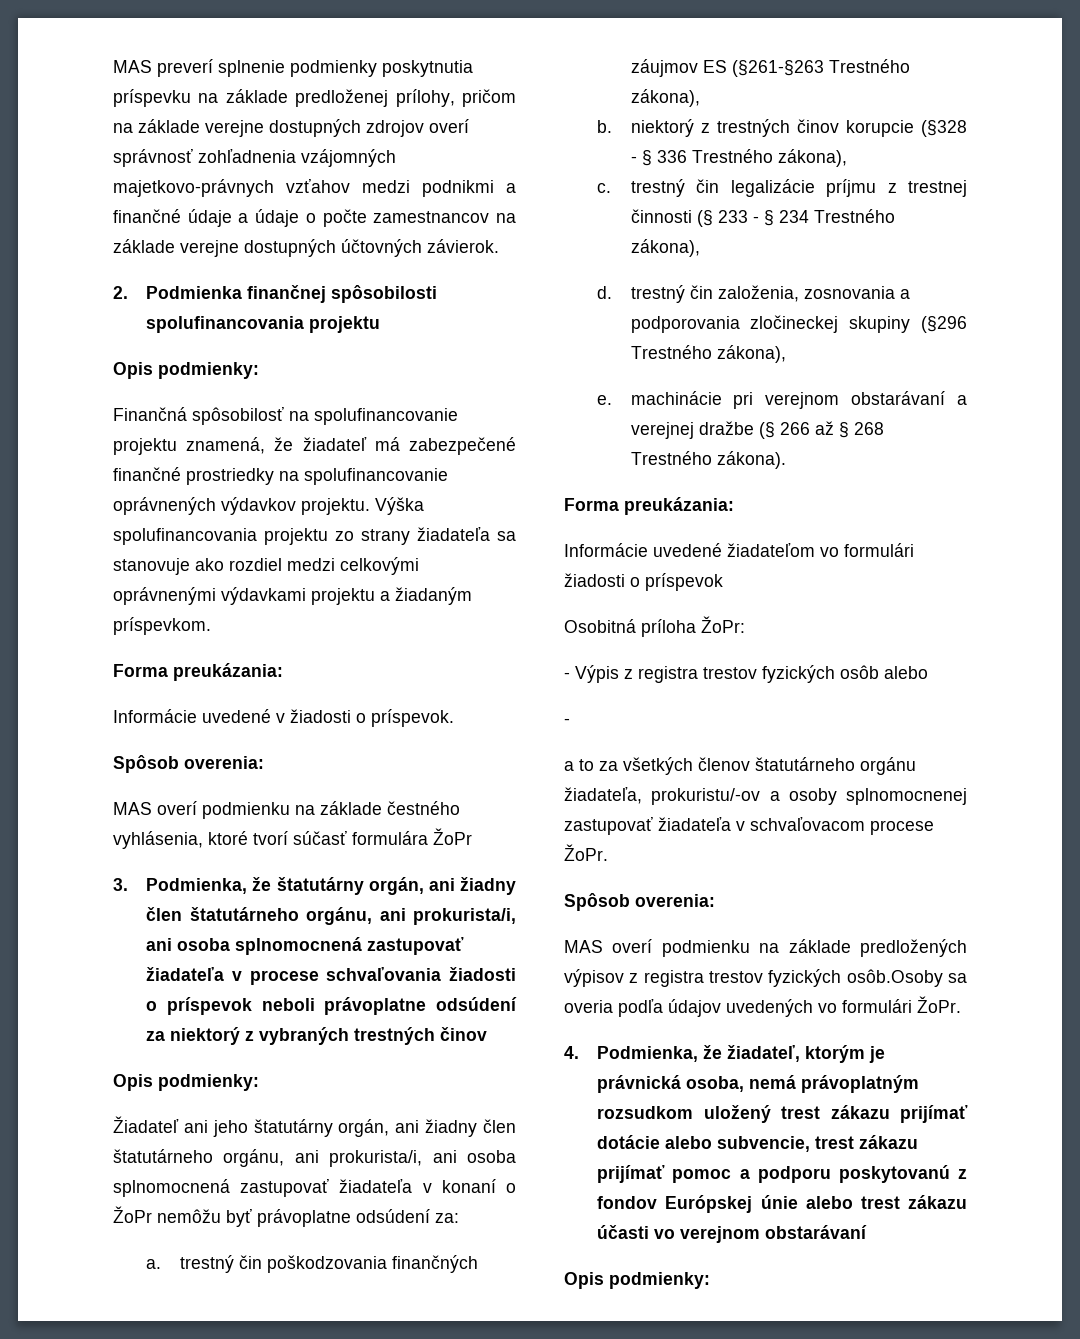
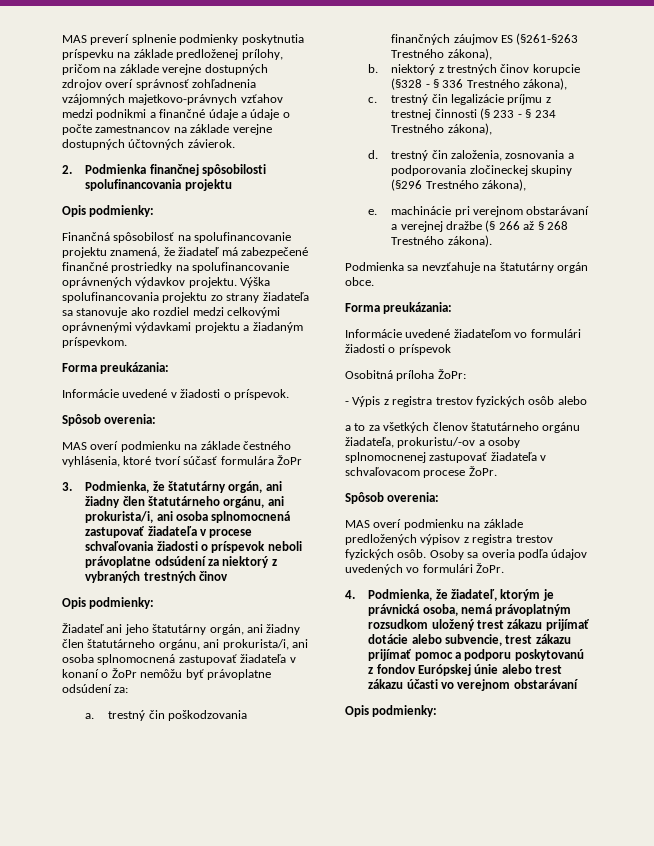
+ Podmienka sa nevzťahuje na štatutárny orgán obce.
  - Výpis z registra trestov fyzických osôb alebo
- -
- MAS overí podmienku na základe predložených výpisov z registra trestov fyzických osôb.Osoby sa overia podľa údajov uvedených vo formulári ŽoPr.
+ MAS overí podmienku na základe predložených výpisov z registra trestov fyzických osôb. Osoby sa overia podľa údajov uvedených vo formulári ŽoPr.

